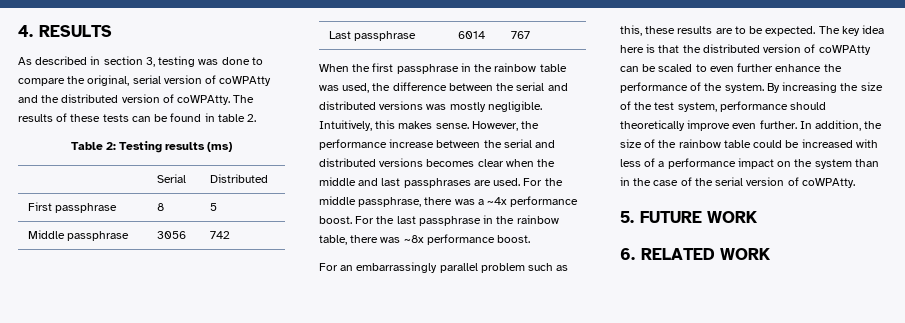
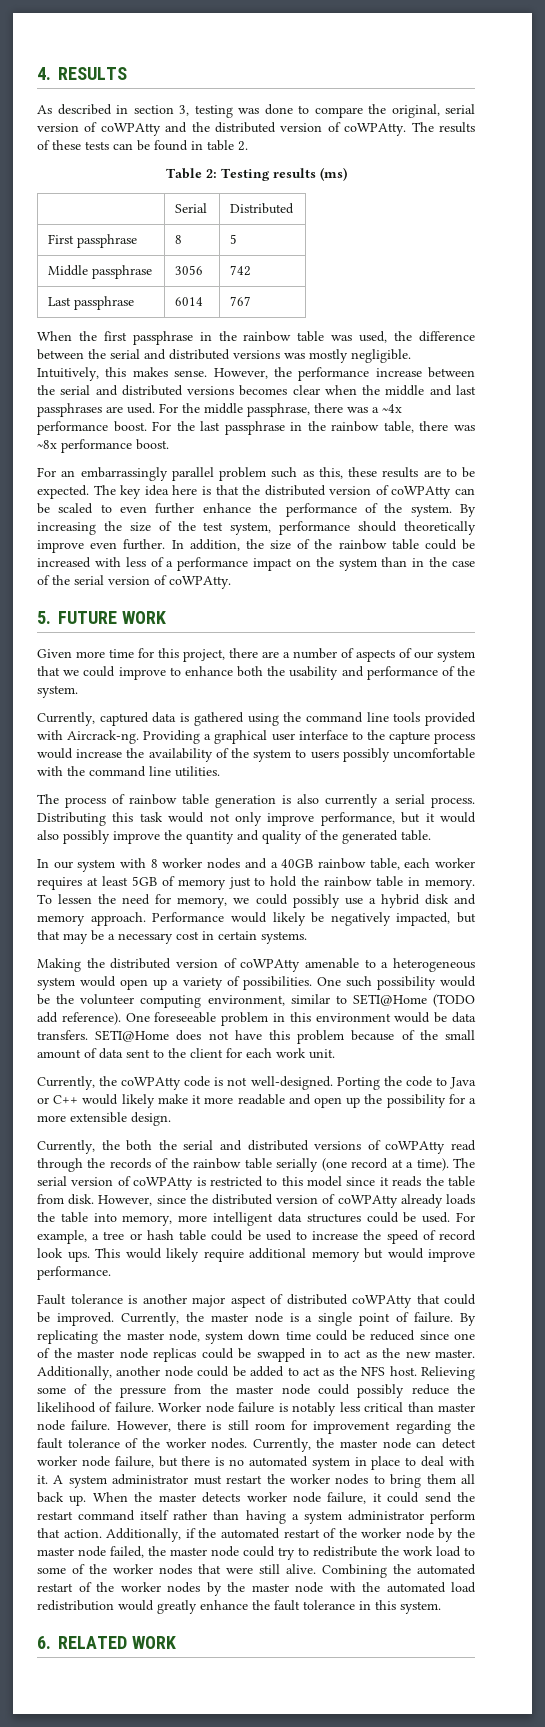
+ Given more time for this project, there are a number of aspects of our system that we could improve to enhance both the usability and performance of the system.
+ Currently, captured data is gathered using the command line tools provided with Aircrack-ng. Providing a graphical user interface to the capture process would increase the availability of the system to users possibly uncomfortable with the command line utilities.
+ The process of rainbow table generation is also currently a serial process. Distributing this task would not only improve performance, but it would also possibly improve the quantity and quality of the generated table.
+ In our system with 8 worker nodes and a 40GB rainbow table, each worker requires at least 5GB of memory just to hold the rainbow table in memory. To lessen the need for memory, we could possibly use a hybrid disk and memory approach. Performance would likely be negatively impacted, but that may be a necessary cost in certain systems.
+ Making the distributed version of coWPAtty amenable to a heterogeneous system would open up a variety of possibilities. One such possibility would be the volunteer computing environment, similar to SETI@Home (TODO add reference). One foreseeable problem in this environment would be data transfers. SETI@Home does not have this problem because of the small amount of data sent to the client for each work unit.
+ Currently, the coWPAtty code is not well-designed. Porting the code to Java or C++ would likely make it more readable and open up the possibility for a more extensible design.
+ Currently, the both the serial and distributed versions of coWPAtty read through the records of the rainbow table serially (one record at a time). The serial version of coWPAtty is restricted to this model since it reads the table from disk. However, since the distributed version of coWPAtty already loads the table into memory, more intelligent data structures could be used. For example, a tree or hash table could be used to increase the speed of record look ups. This would likely require additional memory but would improve performance.
+ Fault tolerance is another major aspect of distributed coWPAtty that could be improved. Currently, the master node is a single point of failure. By replicating the master node, system down time could be reduced since one of the master node replicas could be swapped in to act as the new master. Additionally, another node could be added to act as the NFS host. Relieving some of the pressure from the master node could possibly reduce the likelihood of failure. Worker node failure is notably less critical than master node failure. However, there is still room for improvement regarding the fault tolerance of the worker nodes. Currently, the master node can detect worker node failure, but there is no automated system in place to deal with it. A system administrator must restart the worker nodes to bring them all back up. When the master detects worker node failure, it could send the restart command itself rather than having a system administrator perform that action. Additionally, if the automated restart of the worker node by the master node failed, the master node could try to redistribute the work load to some of the worker nodes that were still alive. Combining the automated restart of the worker nodes by the master node with the automated load redistribution would greatly enhance the fault tolerance in this system.

